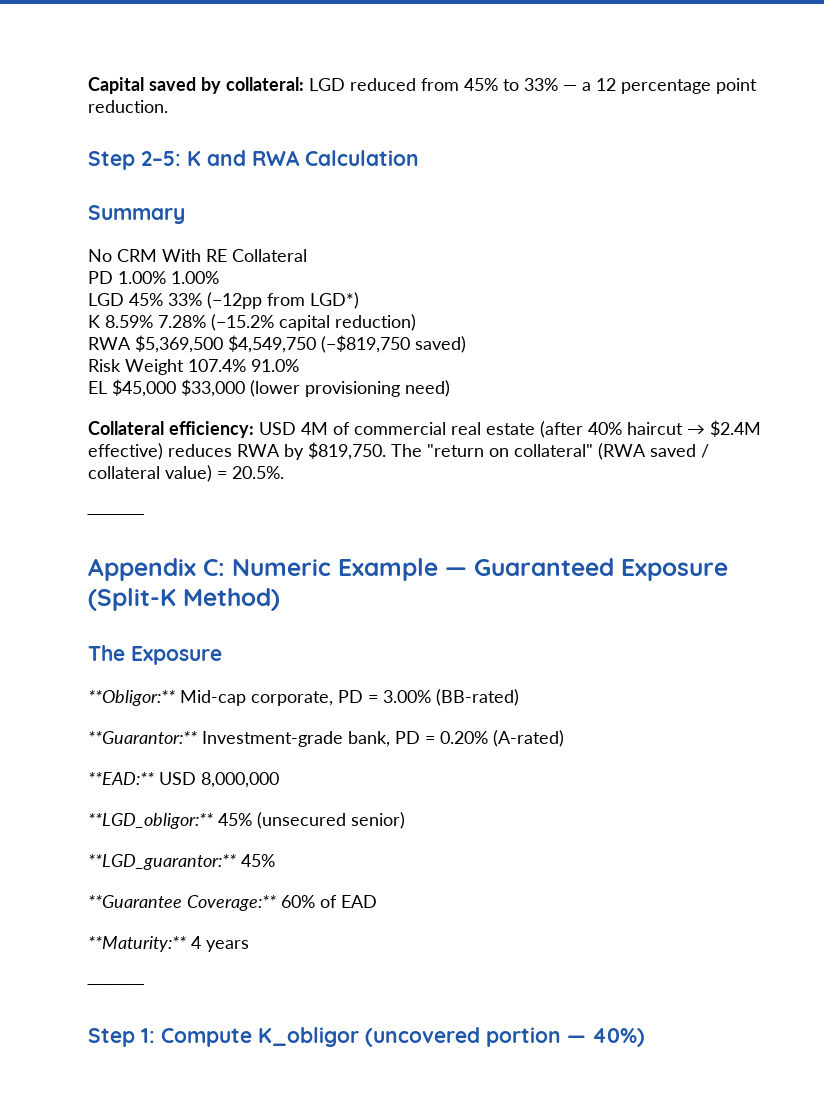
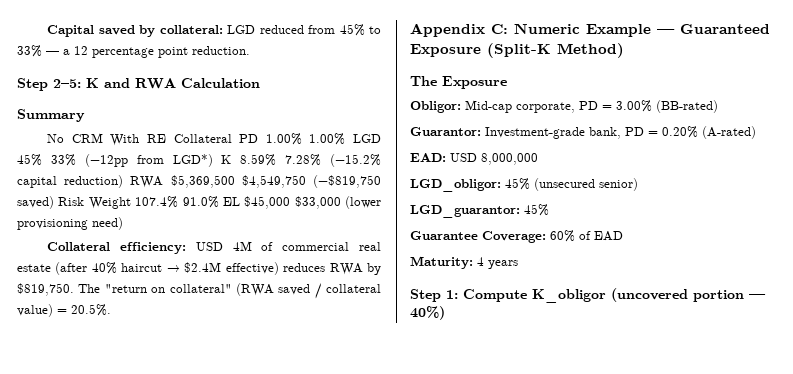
- No CRM With RE Collateral
- PD 1.00% 1.00%
- LGD 45% 33% (−12pp from LGD*)
- K 8.59% 7.28% (−15.2% capital reduction)
- RWA $5,369,500 $4,549,750 (−$819,750 saved)
- Risk Weight 107.4% 91.0%
- EL $45,000 $33,000 (lower provisioning need)
+ No CRM With RE Collateral PD 1.00% 1.00% LGD 45% 33% (−12pp from LGD*) K 8.59% 7.28% (−15.2% capital reduction) RWA $5,369,500 $4,549,750 (−$819,750 saved) Risk Weight 107.4% 91.0% EL $45,000 $33,000 (lower provisioning need)
  The "return on collateral" (RWA saved / collateral value) = 20.5%.
- ────
- **Obligor:** Mid-cap corporate, PD = 3.00% (BB-rated)
+ Obligor: Mid-cap corporate, PD = 3.00% (BB-rated)
- **Guarantor:** Investment-grade bank, PD = 0.20% (A-rated)
+ Guarantor: Investment-grade bank, PD = 0.20% (A-rated)
- **EAD:** USD 8,000,000
+ EAD: USD 8,000,000
- **LGD_obligor:** 45% (unsecured senior)
+ LGD_obligor: 45% (unsecured senior)
- **LGD_guarantor:** 45%
+ LGD_guarantor: 45%
- **Guarantee Coverage:** 60% of EAD
+ Guarantee Coverage: 60% of EAD
- **Maturity:** 4 years
- ────
+ Maturity: 4 years

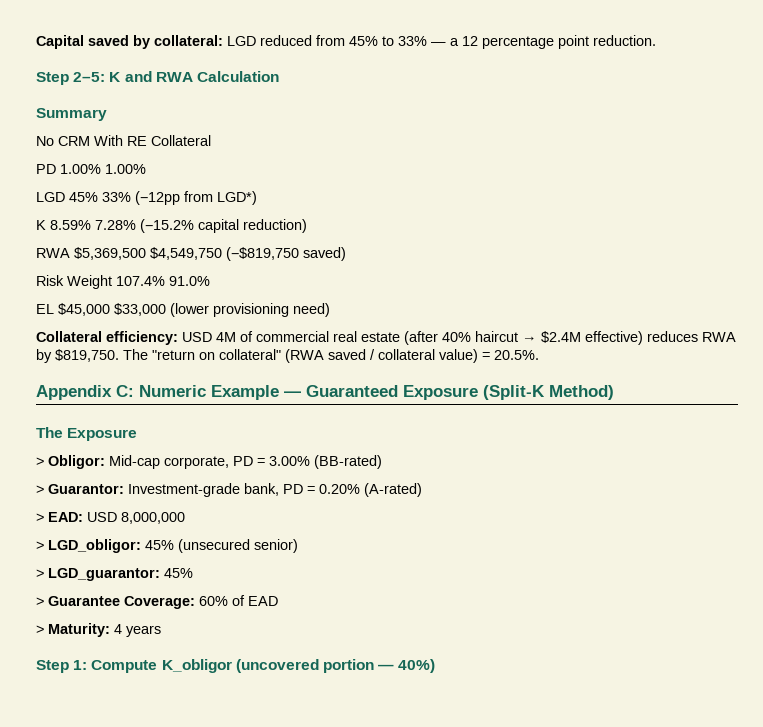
- No CRM With RE Collateral PD 1.00% 1.00% LGD 45% 33% (−12pp from LGD*) K 8.59% 7.28% (−15.2% capital reduction) RWA $5,369,500 $4,549,750 (−$819,750 saved) Risk Weight 107.4% 91.0% EL $45,000 $33,000 (lower provisioning need)
+ No CRM With RE Collateral
+ PD 1.00% 1.00%
+ LGD 45% 33% (−12pp from LGD*)
+ K 8.59% 7.28% (−15.2% capital reduction)
+ RWA $5,369,500 $4,549,750 (−$819,750 saved)
+ Risk Weight 107.4% 91.0%
+ EL $45,000 $33,000 (lower provisioning need)
- Obligor: Mid-cap corporate, PD = 3.00% (BB-rated)
+ > Obligor: Mid-cap corporate, PD = 3.00% (BB-rated)
- Guarantor: Investment-grade bank, PD = 0.20% (A-rated)
+ > Guarantor: Investment-grade bank, PD = 0.20% (A-rated)
- EAD: USD 8,000,000
+ > EAD: USD 8,000,000
- LGD_obligor: 45% (unsecured senior)
+ > LGD_obligor: 45% (unsecured senior)
- LGD_guarantor: 45%
+ > LGD_guarantor: 45%
- Guarantee Coverage: 60% of EAD
+ > Guarantee Coverage: 60% of EAD
- Maturity: 4 years
+ > Maturity: 4 years

